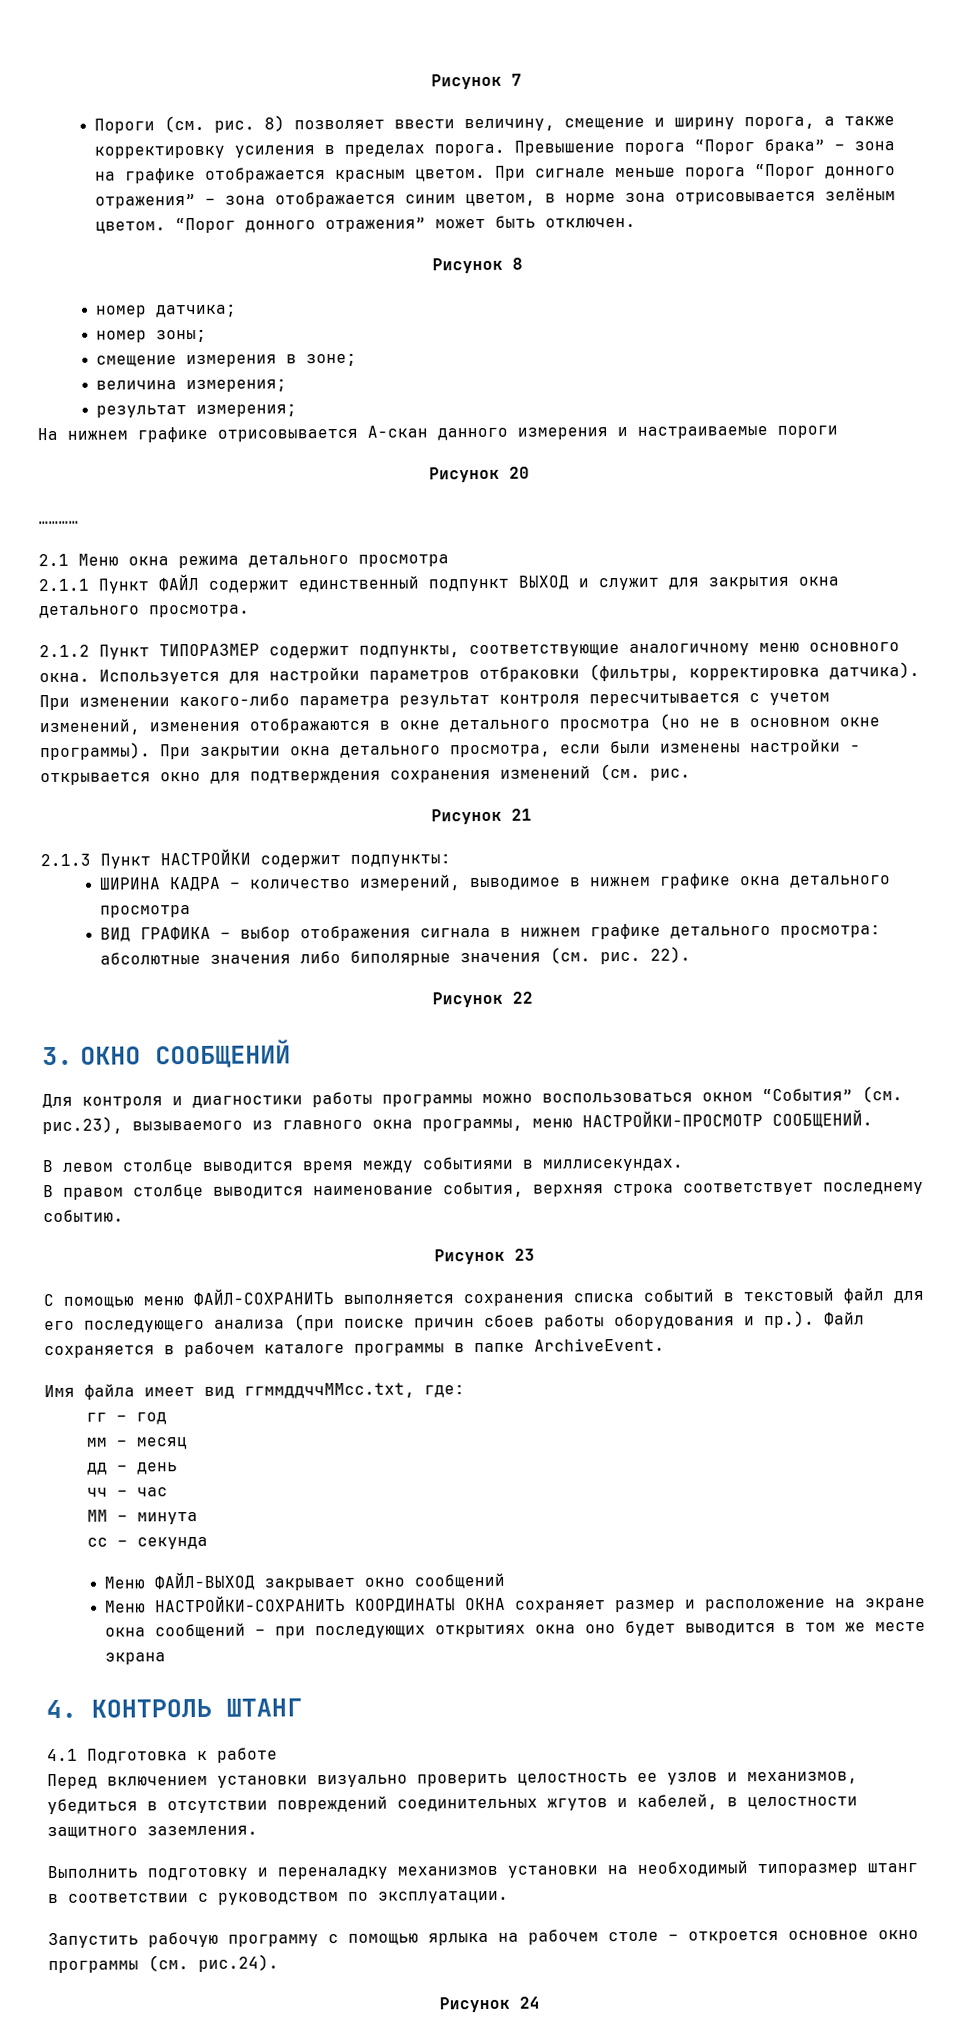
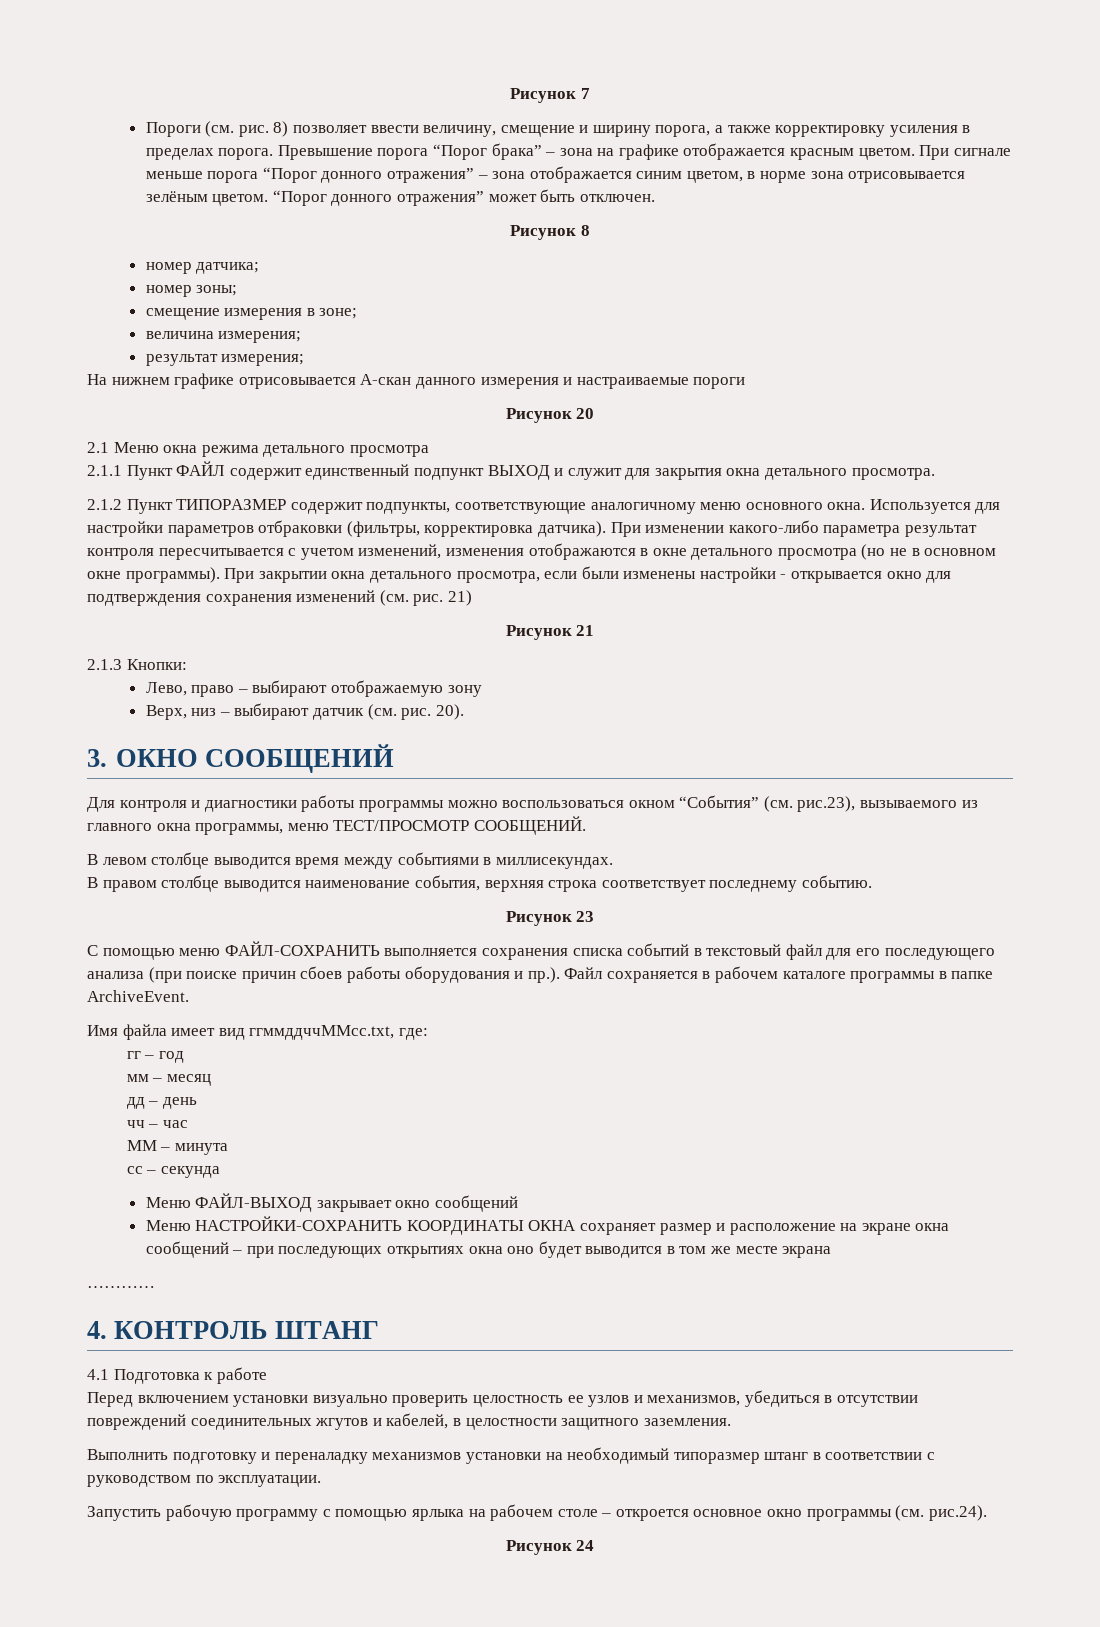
- …………
+ 21)
- 2.1.3 Пункт НАСТРОЙКИ содержит подпункты:
- ШИРИНА КАДРА – количество измерений, выводимое в нижнем графике окна детального просмотра
- ВИД ГРАФИКА – выбор отображения сигнала в нижнем графике детального просмотра: абсолютные значения либо биполярные значения (см. рис. 22).
- Рисунок 22
+ 2.1.3 Кнопки:
+ Лево, право – выбирают отображаемую зону
+ Верх, низ – выбирают датчик (см. рис. 20).
- Для контроля и диагностики работы программы можно воспользоваться окном “События” (см. рис.23), вызываемого из главного окна программы, меню НАСТРОЙКИ-ПРОСМОТР СООБЩЕНИЙ.
+ Для контроля и диагностики работы программы можно воспользоваться окном “События” (см. рис.23), вызываемого из главного окна программы, меню ТЕСТ/ПРОСМОТР СООБЩЕНИЙ.
+ …………

